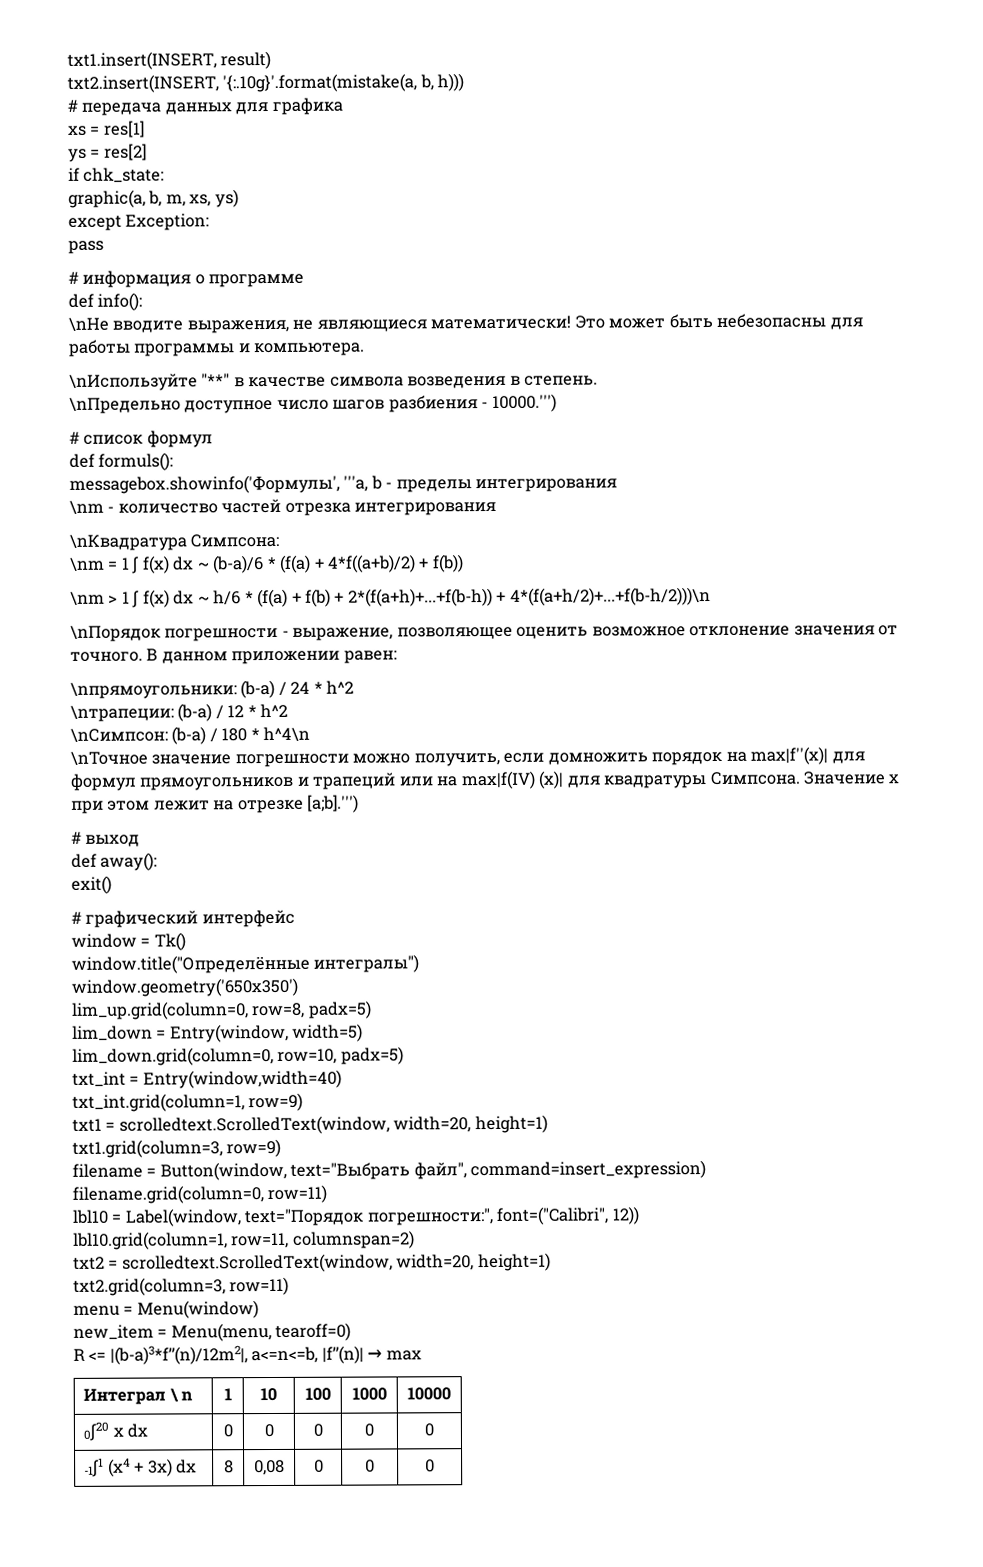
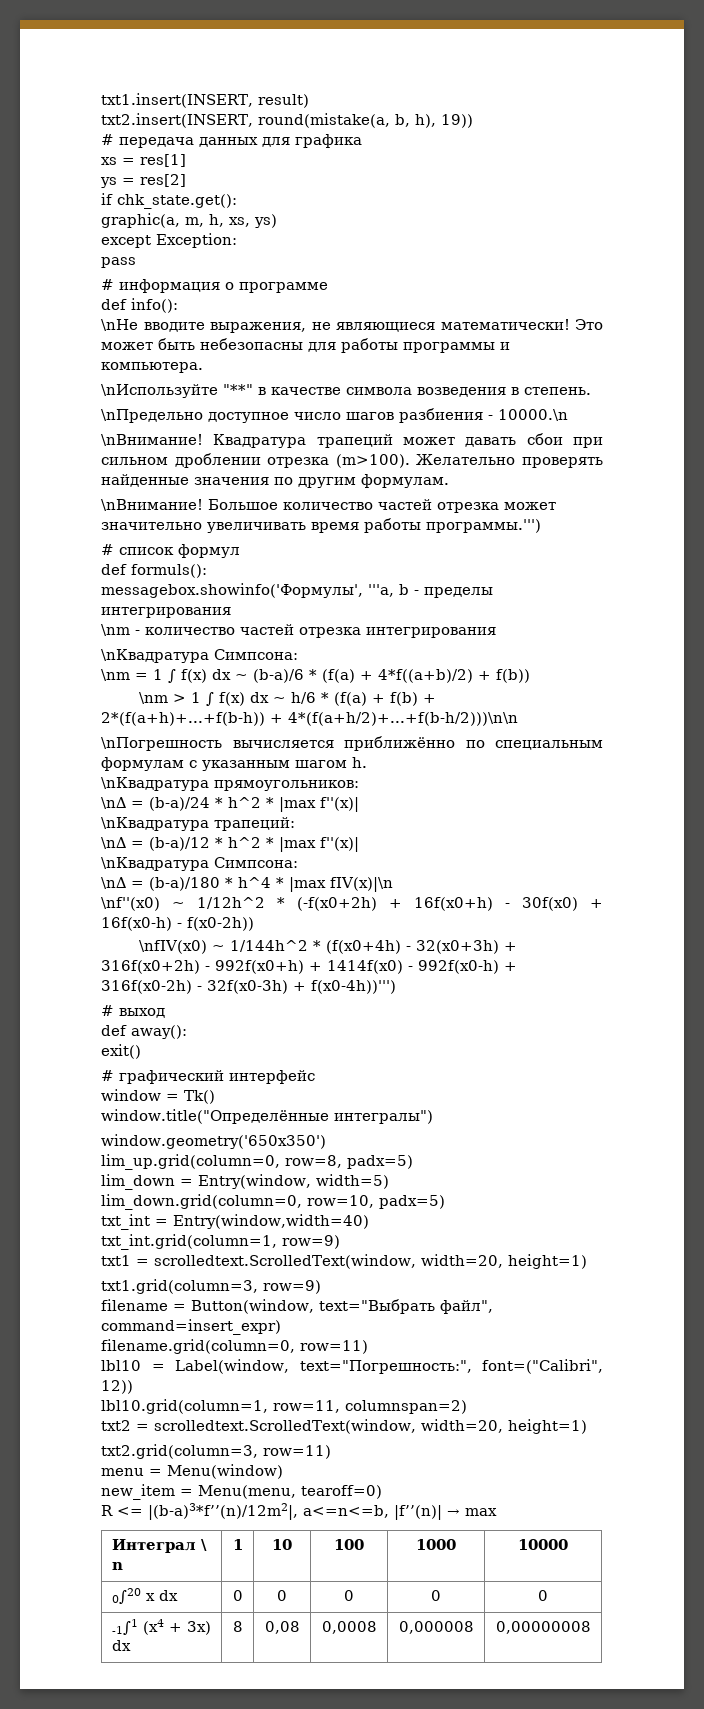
- txt2.insert(INSERT, '{:.10g}'.format(mistake(a, b, h)))
+ txt2.insert(INSERT, round(mistake(a, b, h), 19))
- if chk_state:
+ if chk_state.get():
- graphic(a, b, m, xs, ys)
+ graphic(a, m, h, xs, ys)
- \nПредельно доступное число шагов разбиения - 10000.''')
+ \nПредельно доступное число шагов разбиения - 10000.\n
+ \nВнимание! Квадратура трапеций может давать сбои при сильном дроблении отрезка (m>100). Желательно проверять найденные значения по другим формулам.
+ \nВнимание! Большое количество частей отрезка может значительно увеличивать время работы программы.''')
- \nm > 1 ∫ f(x) dx ~ h/6 * (f(a) + f(b) + 2*(f(a+h)+...+f(b-h)) + 4*(f(a+h/2)+...+f(b-h/2)))\n
- \nПорядок погрешности - выражение, позволяющее оценить возможное отклонение значения от точного. В данном приложении равен:
- \nпрямоугольники: (b-a) / 24 * h^2
- \nтрапеции: (b-a) / 12 * h^2
- \nСимпсон: (b-a) / 180 * h^4\n
- \nТочное значение погрешности можно получить, если домножить порядок на max|f''(x)| для формул прямоугольников и трапеций или на max|f(IV) (x)| для квадратуры Симпсона. Значение x при этом лежит на отрезке [a;b].''')
+ \nm > 1 ∫ f(x) dx ~ h/6 * (f(a) + f(b) + 2*(f(a+h)+...+f(b-h)) + 4*(f(a+h/2)+...+f(b-h/2)))\n\n
+ \nПогрешность вычисляется приближённо по специальным формулам с указанным шагом h.
+ \nКвадратура прямоугольников:
+ \n∆ = (b-a)/24 * h^2 * |max f''(x)|
+ \nКвадратура трапеций:
+ \n∆ = (b-a)/12 * h^2 * |max f''(x)|
+ \nКвадратура Симпсона:
+ \n∆ = (b-a)/180 * h^4 * |max fIV(x)|\n
+ \nf''(x0) ~ 1/12h^2 * (-f(x0+2h) + 16f(x0+h) - 30f(x0) + 16f(x0-h) - f(x0-2h))
+ \nfIV(x0) ~ 1/144h^2 * (f(x0+4h) - 32(x0+3h) + 316f(x0+2h) - 992f(x0+h) + 1414f(x0) - 992f(x0-h) + 316f(x0-2h) - 32f(x0-3h) + f(x0-4h))''')
- filename = Button(window, text="Выбрать файл", command=insert_expression)
+ filename = Button(window, text="Выбрать файл", command=insert_expr)
- lbl10 = Label(window, text="Порядок погрешности:", font=("Calibri", 12))
+ lbl10 = Label(window, text="Погрешность:", font=("Calibri", 12))
- -1∫1 (x4 + 3x) dx | 8 | 0,08 | 0 | 0 | 0
+ -1∫1 (x4 + 3x) dx | 8 | 0,08 | 0,0008 | 0,000008 | 0,00000008

